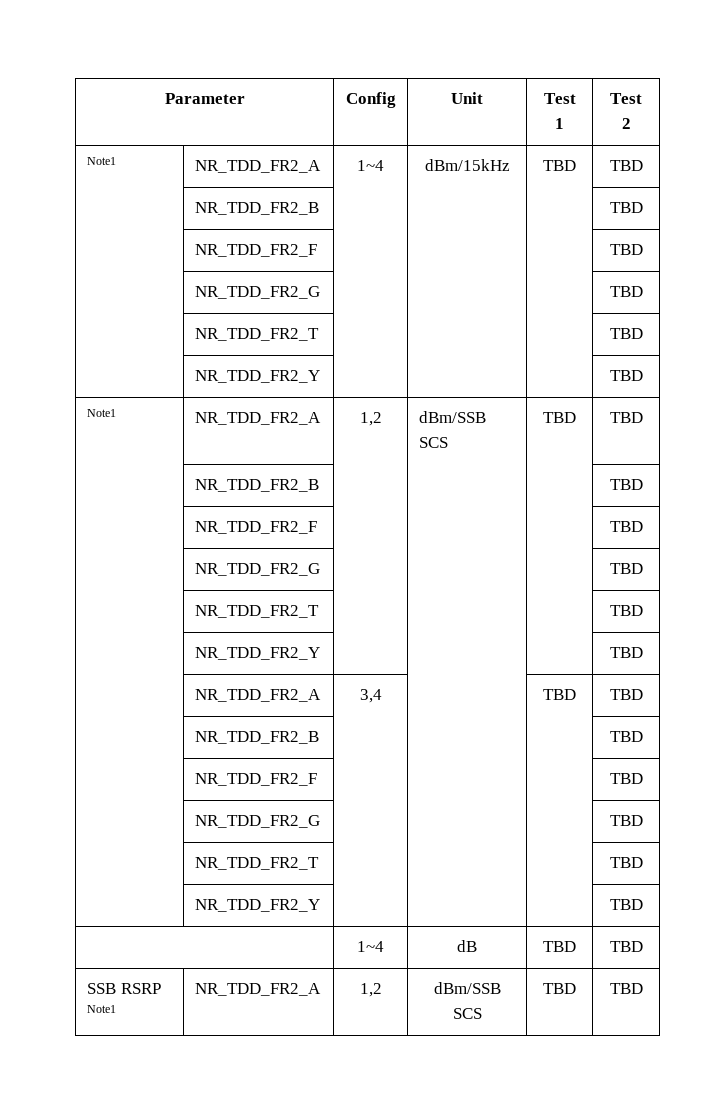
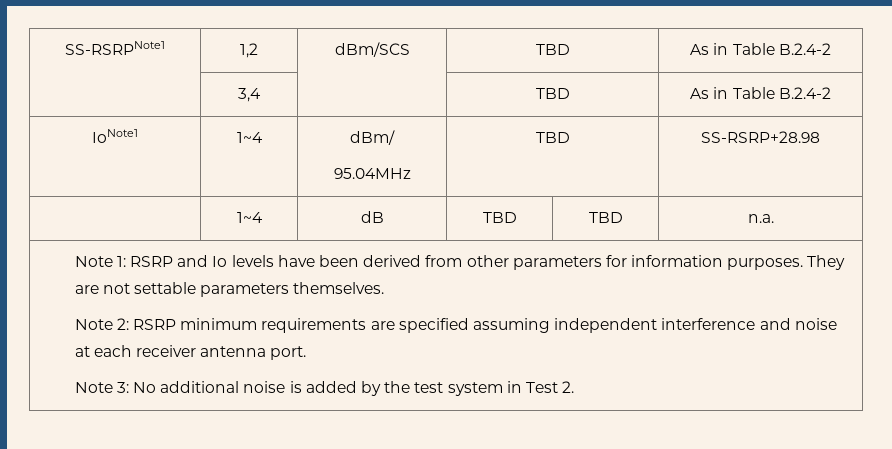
- Parameter | Config | Unit | Test 1 | Test 2
- Note1 | NR_TDD_FR2_A | 1~4 | dBm/15kHz | TBD | TBD
- | NR_TDD_FR2_B | | | | TBD
- | NR_TDD_FR2_F | | | | TBD
- | NR_TDD_FR2_G | | | | TBD
- | NR_TDD_FR2_T | | | | TBD
- | NR_TDD_FR2_Y | | | | TBD
- Note1 | NR_TDD_FR2_A | 1,2 | dBm/SSB SCS | TBD | TBD
- | NR_TDD_FR2_B | | | | TBD
- | NR_TDD_FR2_F | | | | TBD
- | NR_TDD_FR2_G | | | | TBD
- | NR_TDD_FR2_T | | | | TBD
- | NR_TDD_FR2_Y | | | | TBD
- | NR_TDD_FR2_A | 3,4 | | TBD | TBD
- | NR_TDD_FR2_B | | | | TBD
- | NR_TDD_FR2_F | | | | TBD
- | NR_TDD_FR2_G | | | | TBD
- | NR_TDD_FR2_T | | | | TBD
- | NR_TDD_FR2_Y | | | | TBD
- | 1~4 | dB | TBD | TBD
- SSB RSRP Note1 | NR_TDD_FR2_A | 1,2 | dBm/SSB SCS | TBD | TBD
+ SS-RSRPNote1 | 1,2 | dBm/SCS | TBD | As in Table B.2.4-2
+ | 3,4 | | TBD | As in Table B.2.4-2
+ IoNote1 | 1~4 | dBm/
+ 95.04MHz | TBD | SS-RSRP+28.98
+ | 1~4 | dB | TBD | TBD | n.a.
+ Note 1: RSRP and Io levels have been derived from other parameters for information purposes. They are not settable parameters themselves.
+ Note 2: RSRP minimum requirements are specified assuming independent interference and noise at each receiver antenna port.
+ Note 3: No additional noise is added by the test system in Test 2.

